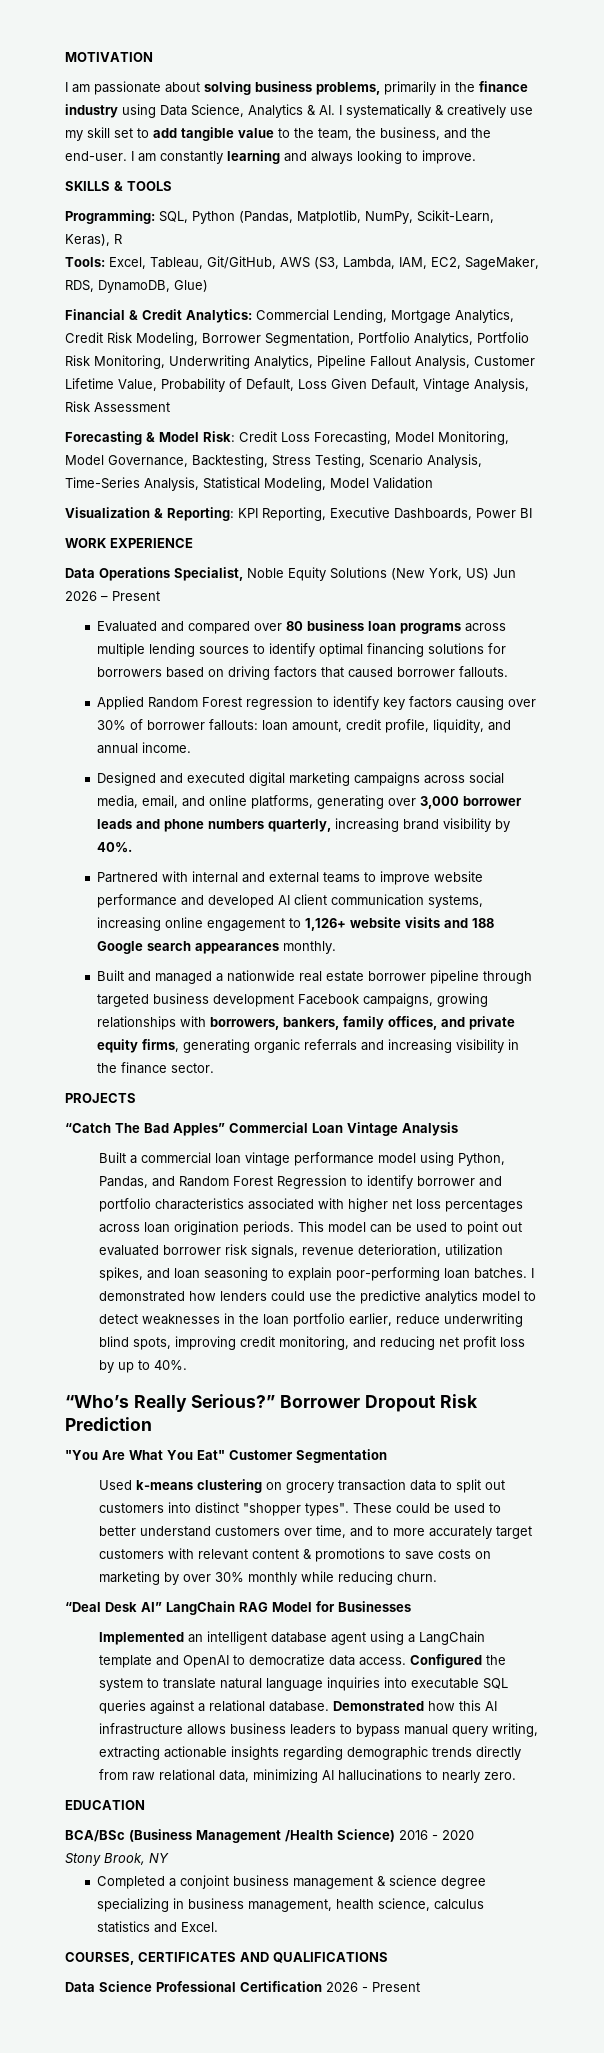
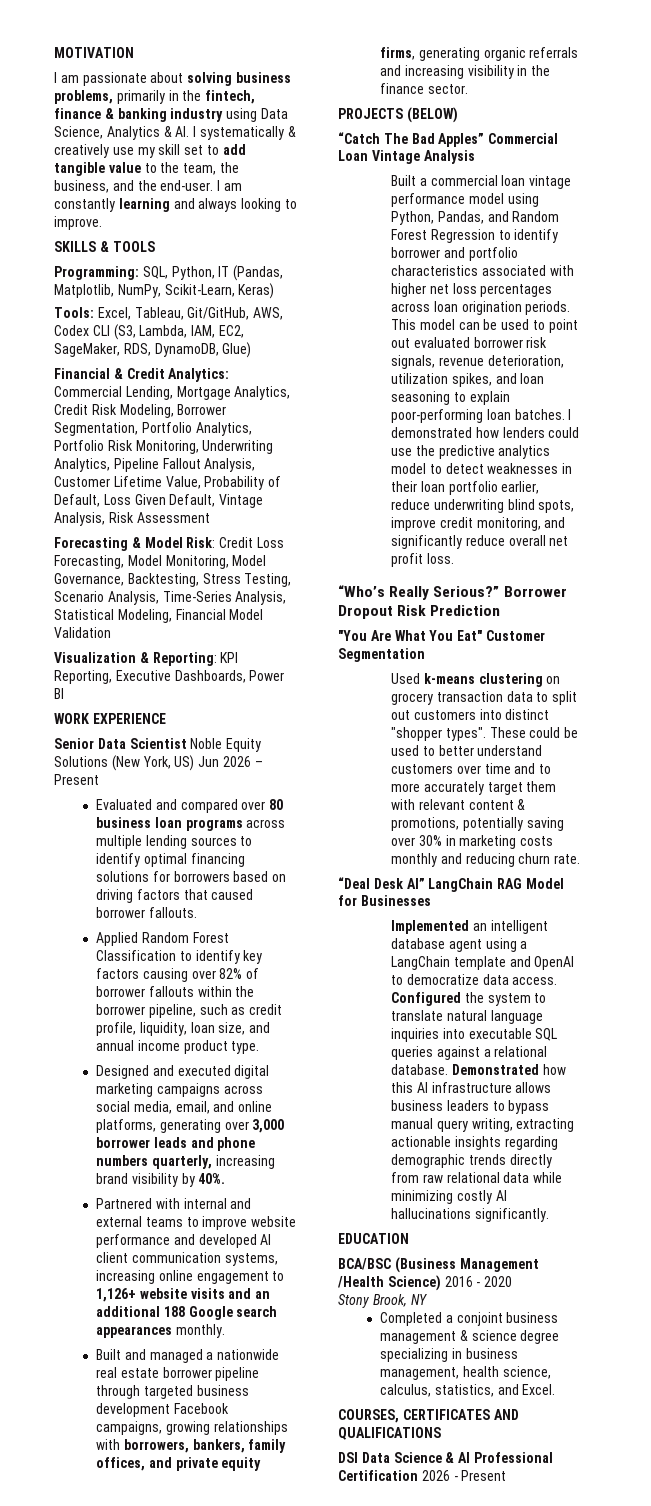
- I am passionate about solving business problems, primarily in the finance industry using Data Science, Analytics & AI. I systematically & creatively use my skill set to add tangible value to the team, the business, and the end-user.
+ I am passionate about solving business problems, primarily in the fintech, finance & banking industry using Data Science, Analytics & AI. I systematically & creatively use my skill set to add tangible value to the team, the business, and the end-user.
- Programming: SQL, Python (Pandas, Matplotlib, NumPy, Scikit-Learn, Keras), R
+ Programming: SQL, Python, IT (Pandas, Matplotlib, NumPy, Scikit-Learn, Keras)
- Tools: Excel, Tableau, Git/GitHub, AWS (S3, Lambda, IAM, EC2, SageMaker, RDS, DynamoDB, Glue)
+ Tools: Excel, Tableau, Git/GitHub, AWS, Codex CLI (S3, Lambda, IAM, EC2, SageMaker, RDS, DynamoDB, Glue)
- Forecasting & Model Risk: Credit Loss Forecasting, Model Monitoring, Model Governance, Backtesting, Stress Testing, Scenario Analysis, Time-Series Analysis, Statistical Modeling, Model Validation
+ Forecasting & Model Risk: Credit Loss Forecasting, Model Monitoring, Model Governance, Backtesting, Stress Testing, Scenario Analysis, Time-Series Analysis, Statistical Modeling, Financial Model Validation
- Data Operations Specialist, Noble Equity Solutions (New York, US) Jun 2026 – Present
+ Senior Data Scientist Noble Equity Solutions (New York, US) Jun 2026 – Present
- Applied Random Forest regression to identify key factors causing over 30% of borrower fallouts: loan amount, credit profile, liquidity, and annual income.
+ Applied Random Forest Classification to identify key factors causing over 82% of borrower fallouts within the borrower pipeline, such as credit profile, liquidity, loan size, and annual income product type.
- Partnered with internal and external teams to improve website performance and developed AI client communication systems, increasing online engagement to 1,126+ website visits and 188 Google search appearances monthly.
+ Partnered with internal and external teams to improve website performance and developed AI client communication systems, increasing online engagement to 1,126+ website visits and an additional 188 Google search appearances monthly.
- PROJECTS
+ PROJECTS (BELOW)
- I demonstrated how lenders could use the predictive analytics model to detect weaknesses in the loan portfolio earlier, reduce underwriting blind spots, improving credit monitoring, and reducing net profit loss by up to 40%.
+ I demonstrated how lenders could use the predictive analytics model to detect weaknesses in their loan portfolio earlier, reduce underwriting blind spots, improve credit monitoring, and significantly reduce overall net profit loss.
- These could be used to better understand customers over time, and to more accurately target customers with relevant content & promotions to save costs on marketing by over 30% monthly while reducing churn.
+ These could be used to better understand customers over time and to more accurately target them with relevant content & promotions, potentially saving over 30% in marketing costs monthly and reducing churn rate.
- Demonstrated how this AI infrastructure allows business leaders to bypass manual query writing, extracting actionable insights regarding demographic trends directly from raw relational data, minimizing AI hallucinations to nearly zero.
+ Demonstrated how this AI infrastructure allows business leaders to bypass manual query writing, extracting actionable insights regarding demographic trends directly from raw relational data while minimizing costly AI hallucinations significantly.
- BCA/BSc (Business Management /Health Science) 2016 - 2020
+ BCA/BSC (Business Management /Health Science) 2016 - 2020
- Completed a conjoint business management & science degree specializing in business management, health science, calculus statistics and Excel.
+ Completed a conjoint business management & science degree specializing in business management, health science, calculus, statistics, and Excel.
- Data Science Professional Certification 2026 - Present
+ DSI Data Science & AI Professional Certification 2026 - Present

